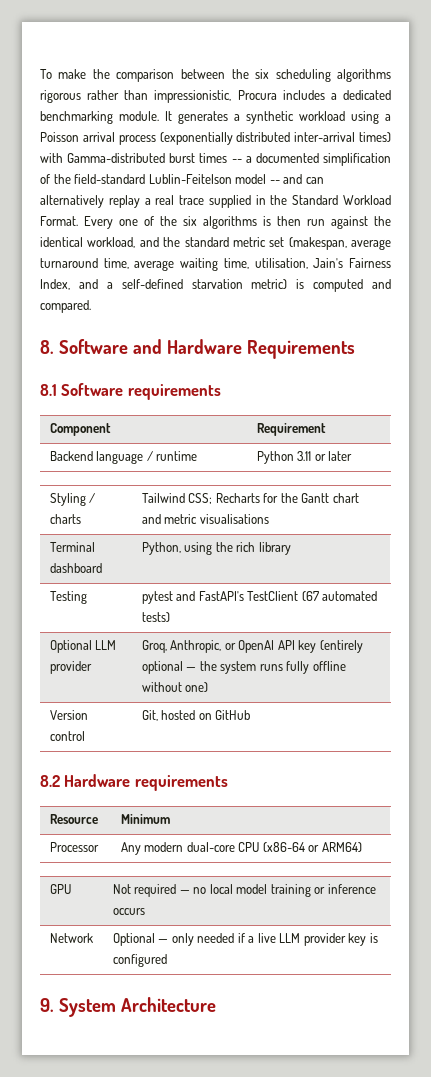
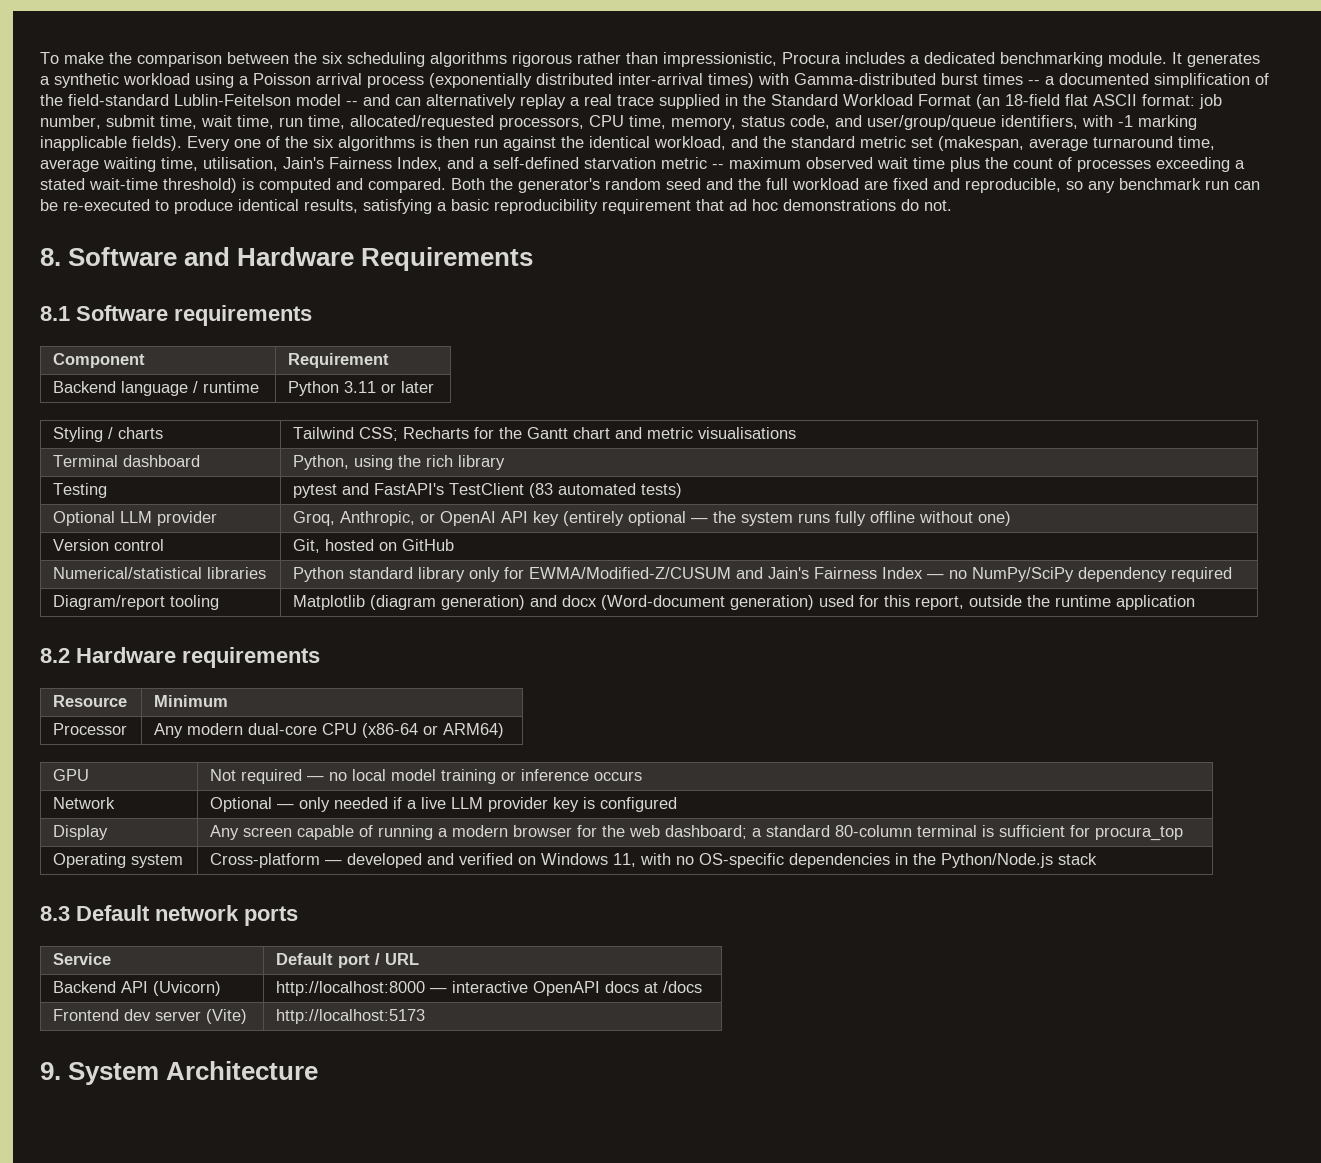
- It generates a synthetic workload using a Poisson arrival process (exponentially distributed inter-arrival times) with Gamma-distributed burst times -- a documented simplification of the field-standard Lublin-Feitelson model -- and can alternatively replay a real trace supplied in the Standard Workload Format.
+ It generates a synthetic workload using a Poisson arrival process (exponentially distributed inter-arrival times) with Gamma-distributed burst times -- a documented simplification of the field-standard Lublin-Feitelson model -- and can alternatively replay a real trace supplied in the Standard Workload Format (an 18-field flat ASCII format: job number, submit time, wait time, run time, allocated/requested processors, CPU time, memory, status code, and user/group/queue identifiers, with -1 marking inapplicable fields).
- Every one of the six algorithms is then run against the identical workload, and the standard metric set (makespan, average turnaround time, average waiting time, utilisation, Jain's Fairness Index, and a self-defined starvation metric) is computed and compared.
+ Every one of the six algorithms is then run against the identical workload, and the standard metric set (makespan, average turnaround time, average waiting time, utilisation, Jain's Fairness Index, and a self-defined starvation metric -- maximum observed wait time plus the count of processes exceeding a stated wait-time threshold) is computed and compared. Both the generator's random seed and the full workload are fixed and reproducible, so any benchmark run can be re-executed to produce identical results, satisfying a basic reproducibility requirement that ad hoc demonstrations do not.
- Testing | pytest and FastAPI's TestClient (67 automated tests)
+ Testing | pytest and FastAPI's TestClient (83 automated tests)
+ Numerical/statistical libraries | Python standard library only for EWMA/Modified-Z/CUSUM and Jain's Fairness Index — no NumPy/SciPy dependency required
+ Diagram/report tooling | Matplotlib (diagram generation) and docx (Word-document generation) used for this report, outside the runtime application
+ Display | Any screen capable of running a modern browser for the web dashboard; a standard 80-column terminal is sufficient for procura_top
+ Operating system | Cross-platform — developed and verified on Windows 11, with no OS-specific dependencies in the Python/Node.js stack
+ 8.3 Default network ports
+ Service | Default port / URL
+ Backend API (Uvicorn) | http://localhost:8000 — interactive OpenAPI docs at /docs
+ Frontend dev server (Vite) | http://localhost:5173

